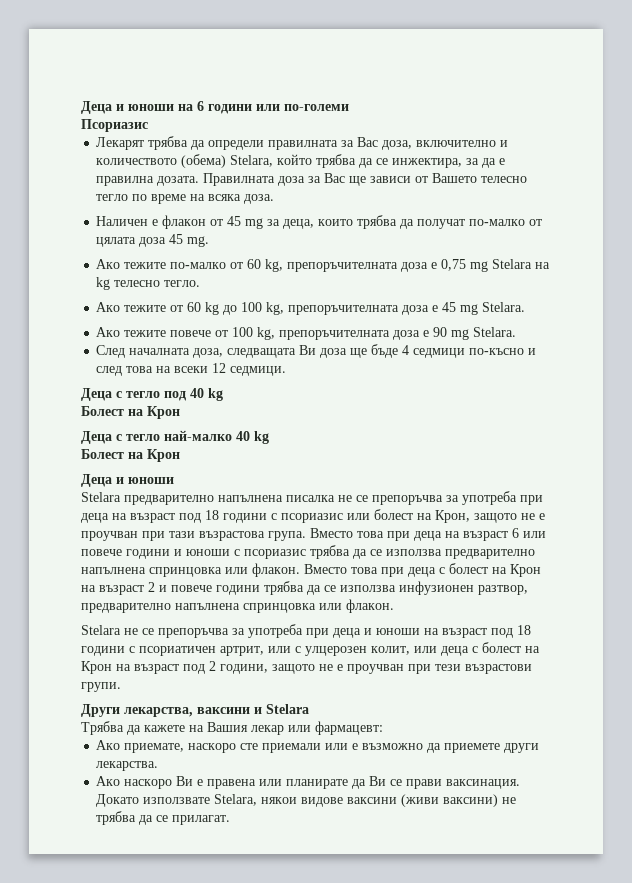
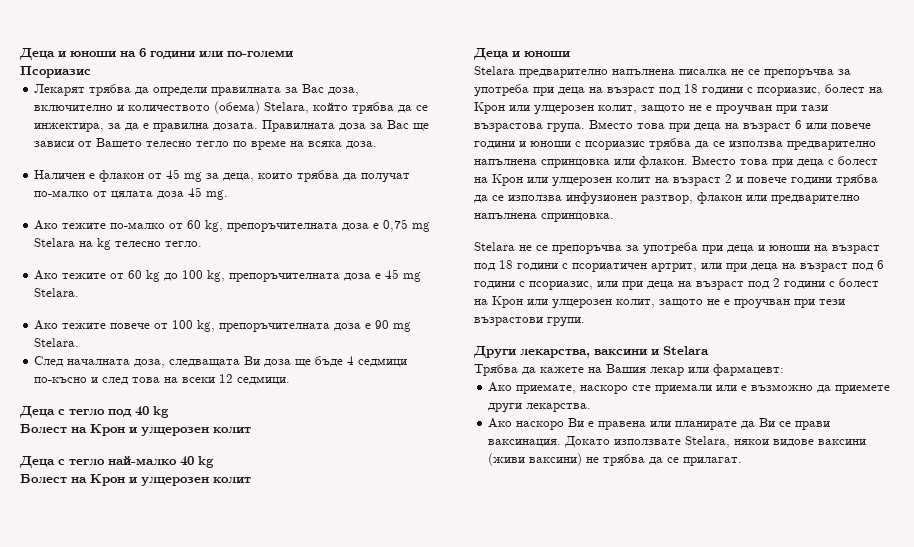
  Деца с тегло под 40 kg
- Болест на Крон
+ Болест на Крон и улцерозен колит
  Деца с тегло най-малко 40 kg
- Болест на Крон
+ Болест на Крон и улцерозен колит
- Stelara предварително напълнена писалка не се препоръчва за употреба при деца на възраст под 18 години с псориазис или болест на Крон, защото не е проучван при тази възрастова група.
+ Stelara предварително напълнена писалка не се препоръчва за употреба при деца на възраст под 18 години с псориазис, болест на Крон или улцерозен колит, защото не е проучван при тази възрастова група.
- Вместо това при деца с болест на Крон на възраст 2 и повече години трябва да се използва инфузионен разтвор, предварително напълнена спринцовка или флакон.
+ Вместо това при деца с болест на Крон или улцерозен колит на възраст 2 и повече години трябва да се използва инфузионен разтвор, флакон или предварително напълнена спринцовка.
- Stelara не се препоръчва за употреба при деца и юноши на възраст под 18 години с псориатичен артрит, или с улцерозен колит, или деца с болест на Крон на възраст под 2 години, защото не е проучван при тези възрастови групи.
+ Stelara не се препоръчва за употреба при деца и юноши на възраст под 18 години с псориатичен артрит, или при деца на възраст под 6 години с псориазис, или при деца на възраст под 2 години с болест на Крон или улцерозен колит, защото не е проучван при тези възрастови групи.

